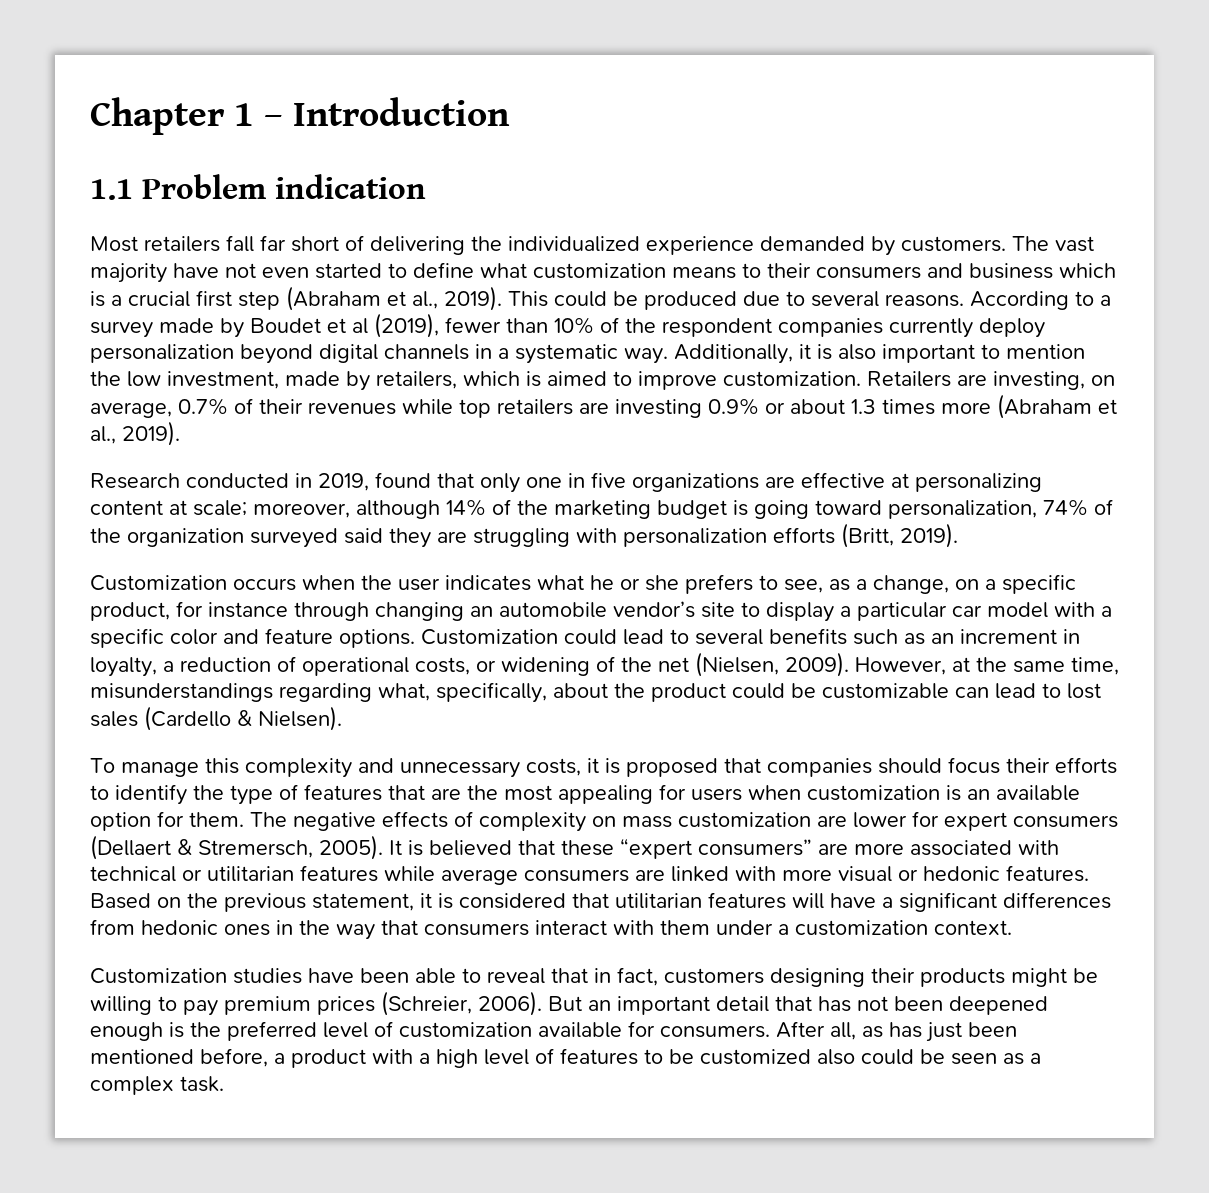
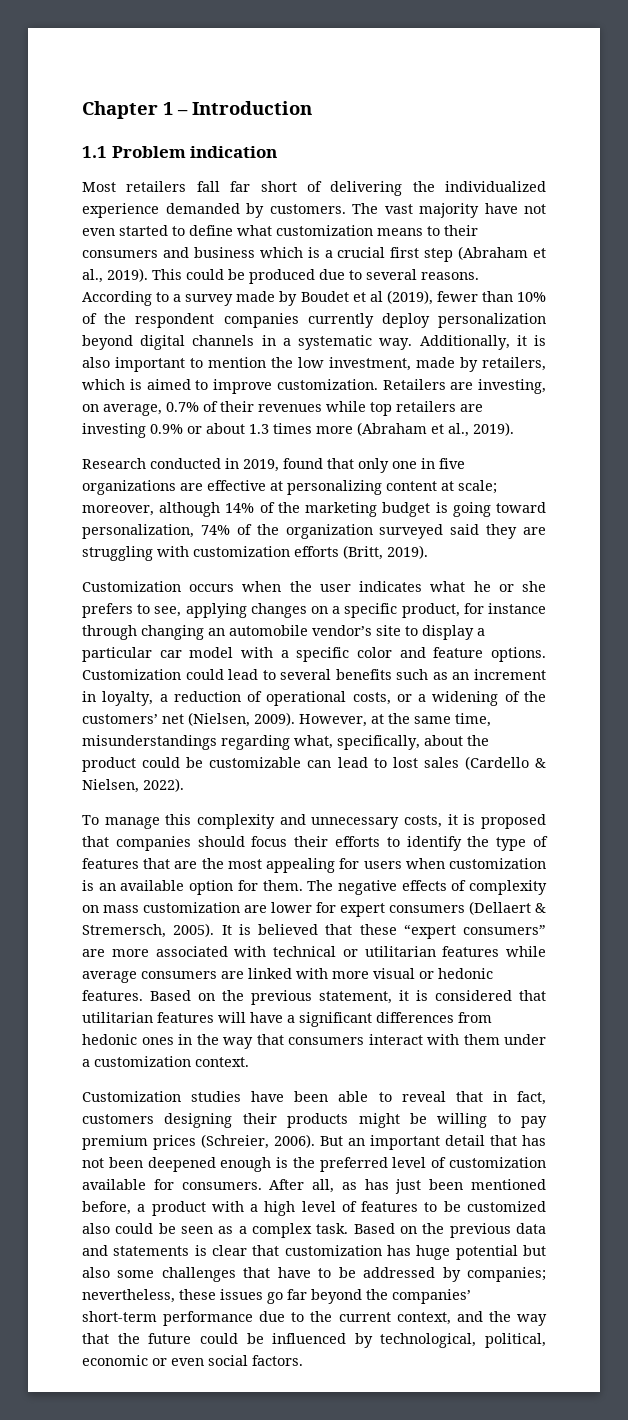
- Research conducted in 2019, found that only one in five organizations are effective at personalizing content at scale; moreover, although 14% of the marketing budget is going toward personalization, 74% of the organization surveyed said they are struggling with personalization efforts (Britt, 2019).
+ Research conducted in 2019, found that only one in five organizations are effective at personalizing content at scale; moreover, although 14% of the marketing budget is going toward personalization, 74% of the organization surveyed said they are struggling with customization efforts (Britt, 2019).
- Customization occurs when the user indicates what he or she prefers to see, as a change, on a specific product, for instance through changing an automobile vendor’s site to display a particular car model with a specific color and feature options.
+ Customization occurs when the user indicates what he or she prefers to see, applying changes on a specific product, for instance through changing an automobile vendor’s site to display a particular car model with a specific color and feature options.
- Customization could lead to several benefits such as an increment in loyalty, a reduction of operational costs, or widening of the net (Nielsen, 2009).
+ Customization could lead to several benefits such as an increment in loyalty, a reduction of operational costs, or a widening of the customers’ net (Nielsen, 2009).
- However, at the same time, misunderstandings regarding what, specifically, about the product could be customizable can lead to lost sales (Cardello & Nielsen).
+ However, at the same time, misunderstandings regarding what, specifically, about the product could be customizable can lead to lost sales (Cardello & Nielsen, 2022).
+ Based on the previous data and statements is clear that customization has huge potential but also some challenges that have to be addressed by companies; nevertheless, these issues go far beyond the companies’ short-term performance due to the current context, and the way that the future could be influenced by technological, political, economic or even social factors.

